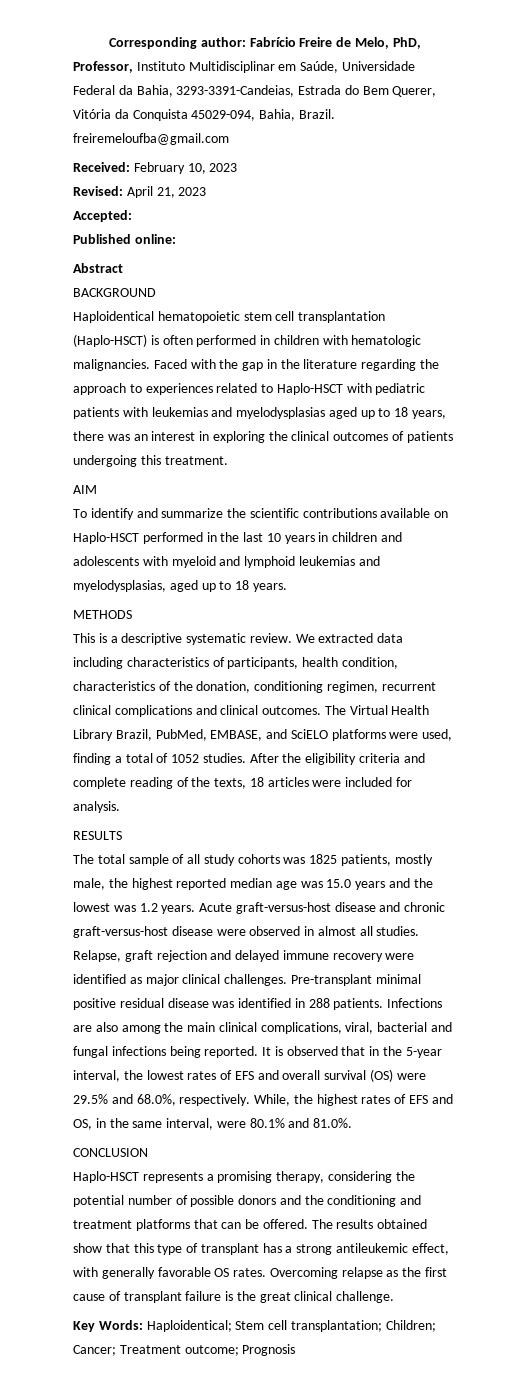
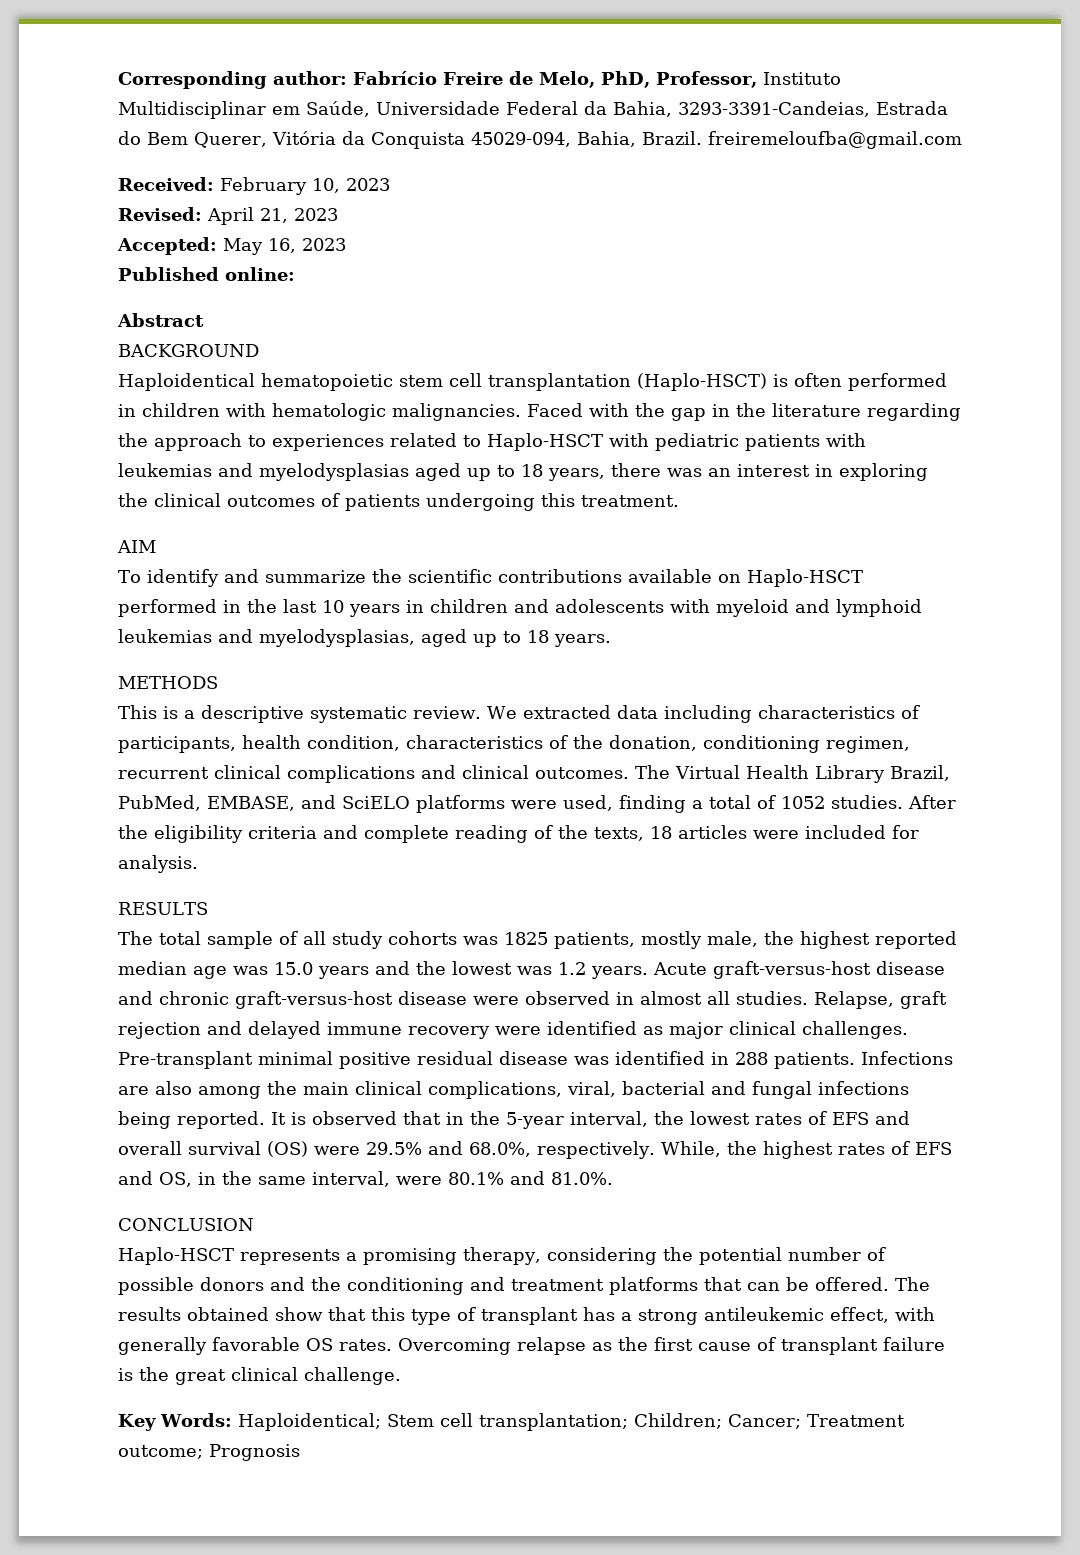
- Accepted:
+ Accepted: May 16, 2023

